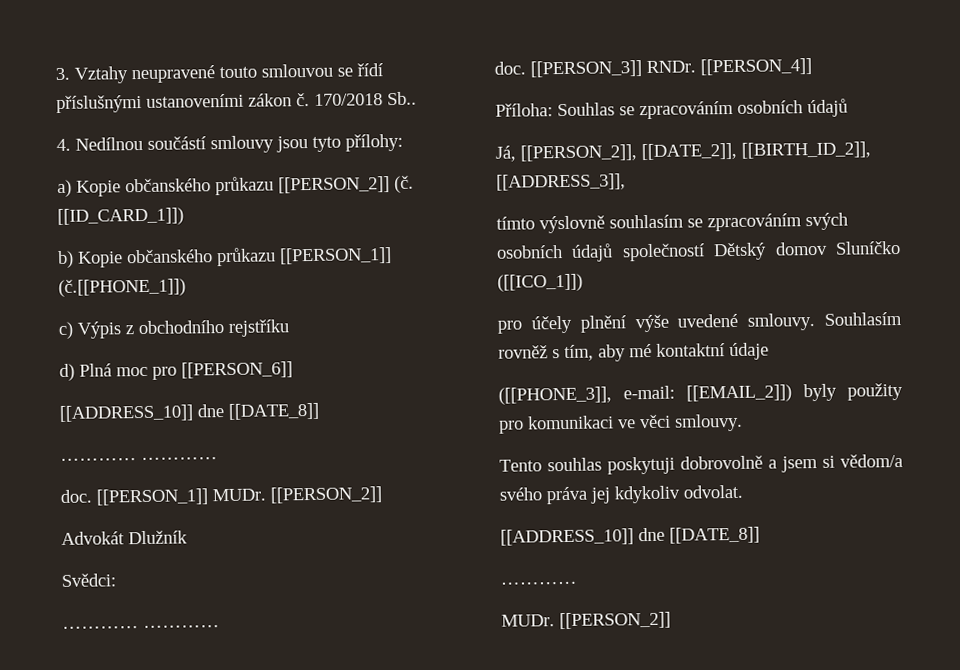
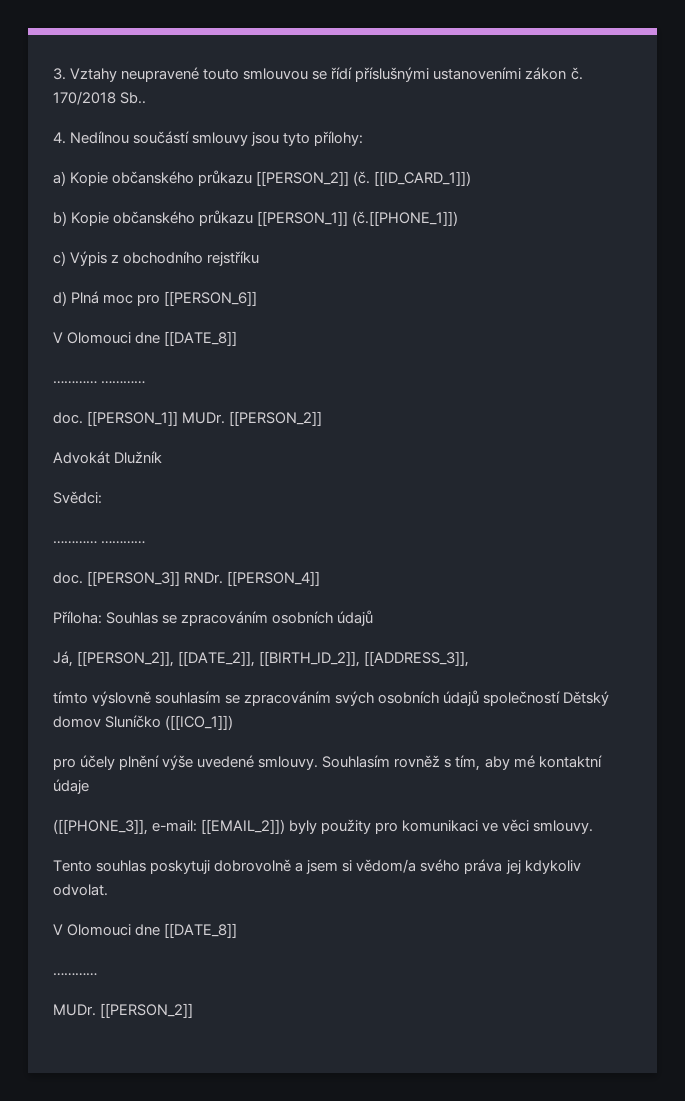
  d) Plná moc pro [[PERSON_6]]
- [[ADDRESS_10]] dne [[DATE_8]]
+ V Olomouci dne [[DATE_8]]
  Tento souhlas poskytuji dobrovolně a jsem si vědom/a svého práva jej kdykoliv odvolat.
- [[ADDRESS_10]] dne [[DATE_8]]
+ V Olomouci dne [[DATE_8]]

